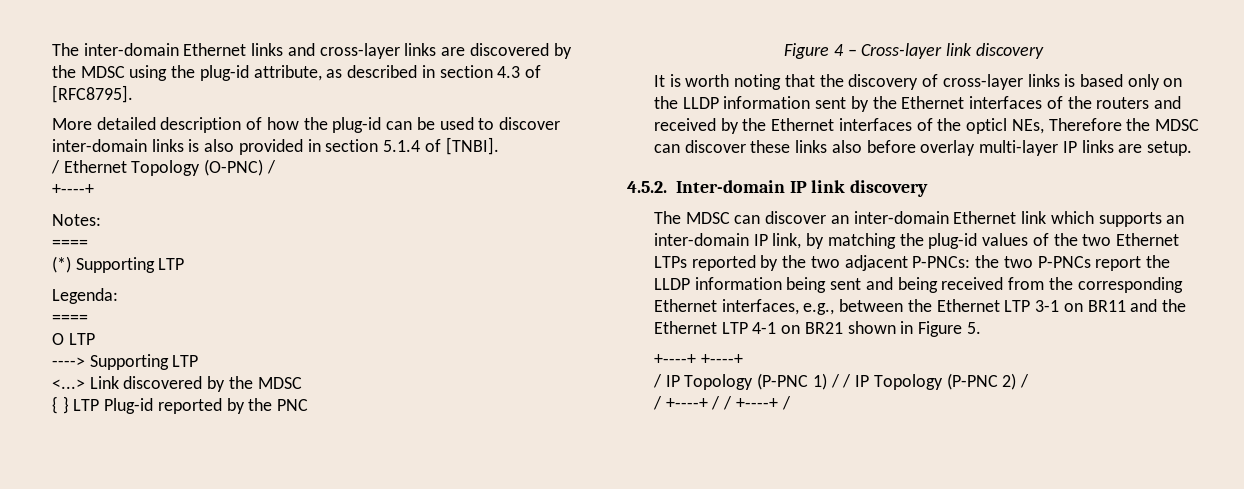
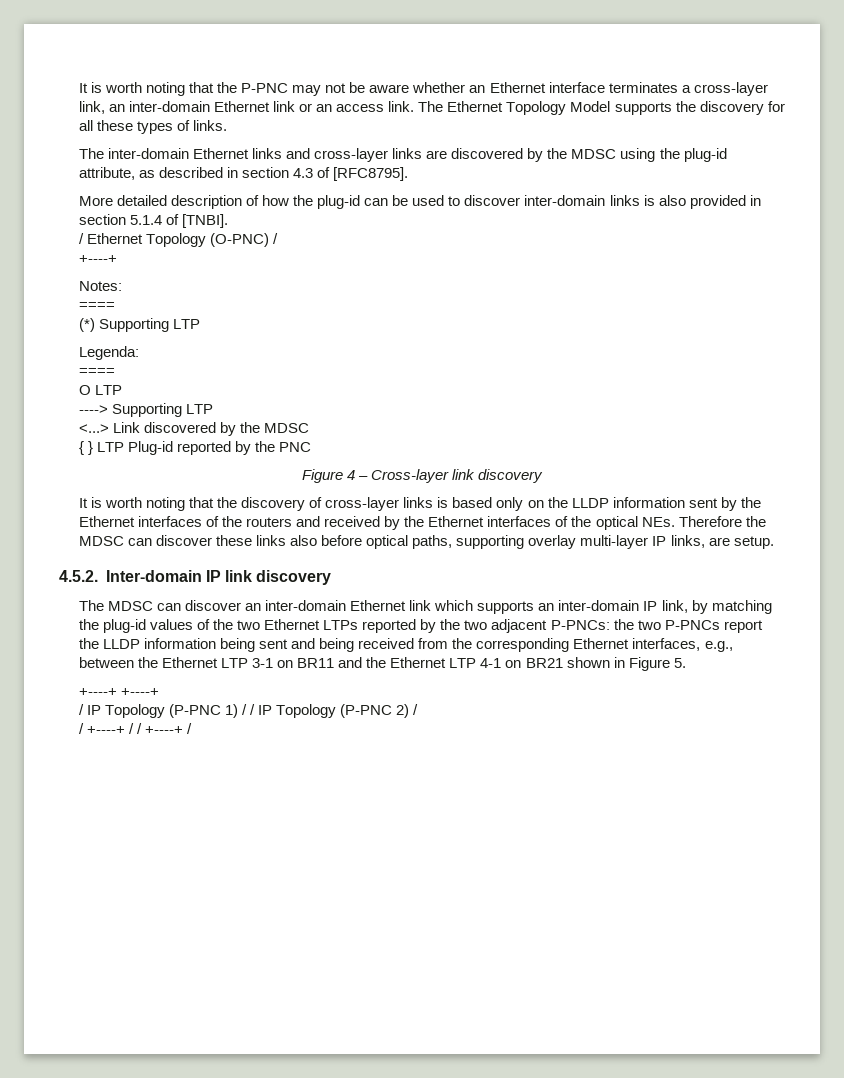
+ It is worth noting that the P-PNC may not be aware whether an Ethernet interface terminates a cross-layer link, an inter-domain Ethernet link or an access link. The Ethernet Topology Model supports the discovery for all these types of links.
- It is worth noting that the discovery of cross-layer links is based only on the LLDP information sent by the Ethernet interfaces of the routers and received by the Ethernet interfaces of the opticl NEs, Therefore the MDSC can discover these links also before overlay multi-layer IP links are setup.
+ It is worth noting that the discovery of cross-layer links is based only on the LLDP information sent by the Ethernet interfaces of the routers and received by the Ethernet interfaces of the optical NEs. Therefore the MDSC can discover these links also before optical paths, supporting overlay multi-layer IP links, are setup.

